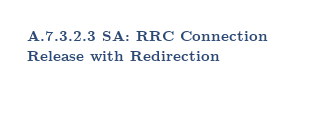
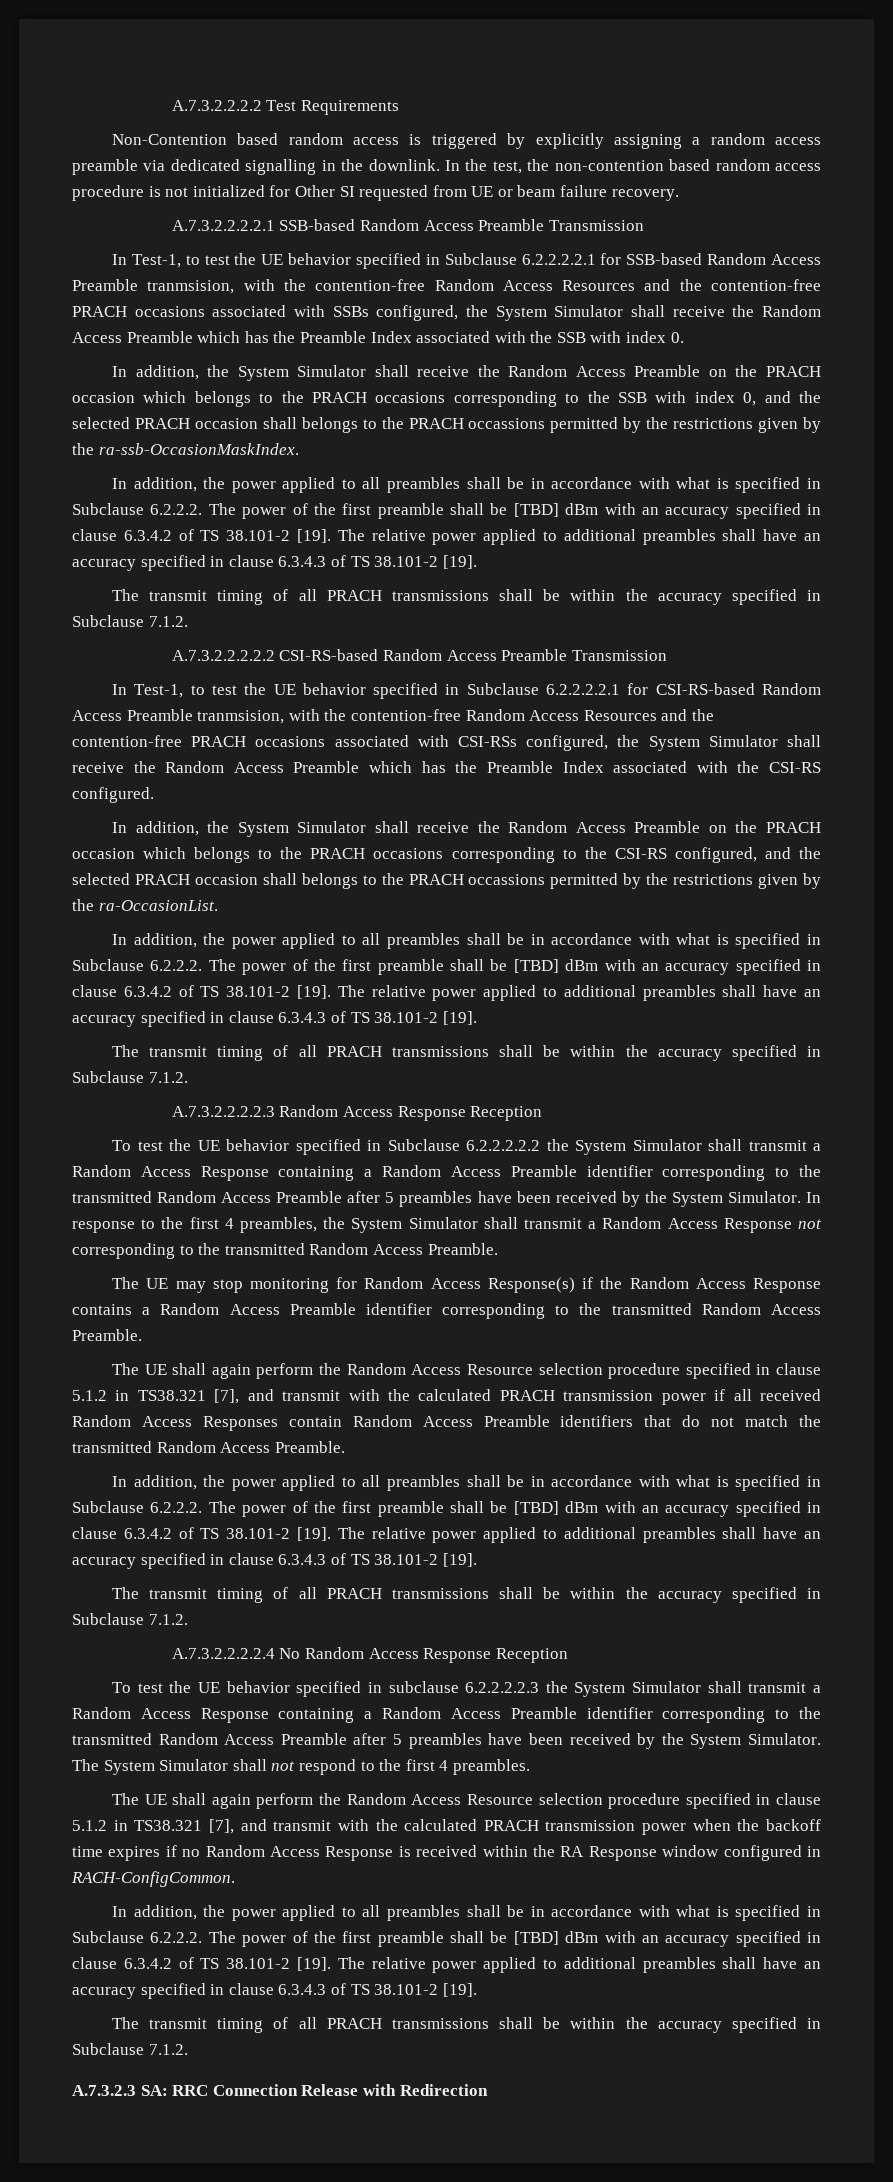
+ A.7.3.2.2.2.2 Test Requirements
+ Non-Contention based random access is triggered by explicitly assigning a random access preamble via dedicated signalling in the downlink. In the test, the non-contention based random access procedure is not initialized for Other SI requested from UE or beam failure recovery.
+ A.7.3.2.2.2.2.1 SSB-based Random Access Preamble Transmission
+ In Test-1, to test the UE behavior specified in Subclause 6.2.2.2.2.1 for SSB-based Random Access Preamble tranmsision, with the contention-free Random Access Resources and the contention-free PRACH occasions associated with SSBs configured, the System Simulator shall receive the Random Access Preamble which has the Preamble Index associated with the SSB with index 0.
+ In addition, the System Simulator shall receive the Random Access Preamble on the PRACH occasion which belongs to the PRACH occasions corresponding to the SSB with index 0, and the selected PRACH occasion shall belongs to the PRACH occassions permitted by the restrictions given by the ra-ssb-OccasionMaskIndex.
+ In addition, the power applied to all preambles shall be in accordance with what is specified in Subclause 6.2.2.2. The power of the first preamble shall be [TBD] dBm with an accuracy specified in clause 6.3.4.2 of TS 38.101-2 [19]. The relative power applied to additional preambles shall have an accuracy specified in clause 6.3.4.3 of TS 38.101-2 [19].
+ The transmit timing of all PRACH transmissions shall be within the accuracy specified in Subclause 7.1.2.
+ A.7.3.2.2.2.2.2 CSI-RS-based Random Access Preamble Transmission
+ In Test-1, to test the UE behavior specified in Subclause 6.2.2.2.2.1 for CSI-RS-based Random Access Preamble tranmsision, with the contention-free Random Access Resources and the contention-free PRACH occasions associated with CSI-RSs configured, the System Simulator shall receive the Random Access Preamble which has the Preamble Index associated with the CSI-RS configured.
+ In addition, the System Simulator shall receive the Random Access Preamble on the PRACH occasion which belongs to the PRACH occasions corresponding to the CSI-RS configured, and the selected PRACH occasion shall belongs to the PRACH occassions permitted by the restrictions given by the ra-OccasionList.
+ In addition, the power applied to all preambles shall be in accordance with what is specified in Subclause 6.2.2.2. The power of the first preamble shall be [TBD] dBm with an accuracy specified in clause 6.3.4.2 of TS 38.101-2 [19]. The relative power applied to additional preambles shall have an accuracy specified in clause 6.3.4.3 of TS 38.101-2 [19].
+ The transmit timing of all PRACH transmissions shall be within the accuracy specified in Subclause 7.1.2.
+ A.7.3.2.2.2.2.3 Random Access Response Reception
+ To test the UE behavior specified in Subclause 6.2.2.2.2.2 the System Simulator shall transmit a Random Access Response containing a Random Access Preamble identifier corresponding to the transmitted Random Access Preamble after 5 preambles have been received by the System Simulator. In response to the first 4 preambles, the System Simulator shall transmit a Random Access Response not corresponding to the transmitted Random Access Preamble.
+ The UE may stop monitoring for Random Access Response(s) if the Random Access Response contains a Random Access Preamble identifier corresponding to the transmitted Random Access Preamble.
+ The UE shall again perform the Random Access Resource selection procedure specified in clause 5.1.2 in TS38.321 [7], and transmit with the calculated PRACH transmission power if all received Random Access Responses contain Random Access Preamble identifiers that do not match the transmitted Random Access Preamble.
+ In addition, the power applied to all preambles shall be in accordance with what is specified in Subclause 6.2.2.2. The power of the first preamble shall be [TBD] dBm with an accuracy specified in clause 6.3.4.2 of TS 38.101-2 [19]. The relative power applied to additional preambles shall have an accuracy specified in clause 6.3.4.3 of TS 38.101-2 [19].
+ The transmit timing of all PRACH transmissions shall be within the accuracy specified in Subclause 7.1.2.
+ A.7.3.2.2.2.2.4 No Random Access Response Reception
+ To test the UE behavior specified in subclause 6.2.2.2.2.3 the System Simulator shall transmit a Random Access Response containing a Random Access Preamble identifier corresponding to the transmitted Random Access Preamble after 5 preambles have been received by the System Simulator. The System Simulator shall not respond to the first 4 preambles.
+ The UE shall again perform the Random Access Resource selection procedure specified in clause 5.1.2 in TS38.321 [7], and transmit with the calculated PRACH transmission power when the backoff time expires if no Random Access Response is received within the RA Response window configured in RACH-ConfigCommon.
+ In addition, the power applied to all preambles shall be in accordance with what is specified in Subclause 6.2.2.2. The power of the first preamble shall be [TBD] dBm with an accuracy specified in clause 6.3.4.2 of TS 38.101-2 [19]. The relative power applied to additional preambles shall have an accuracy specified in clause 6.3.4.3 of TS 38.101-2 [19].
+ The transmit timing of all PRACH transmissions shall be within the accuracy specified in Subclause 7.1.2.

